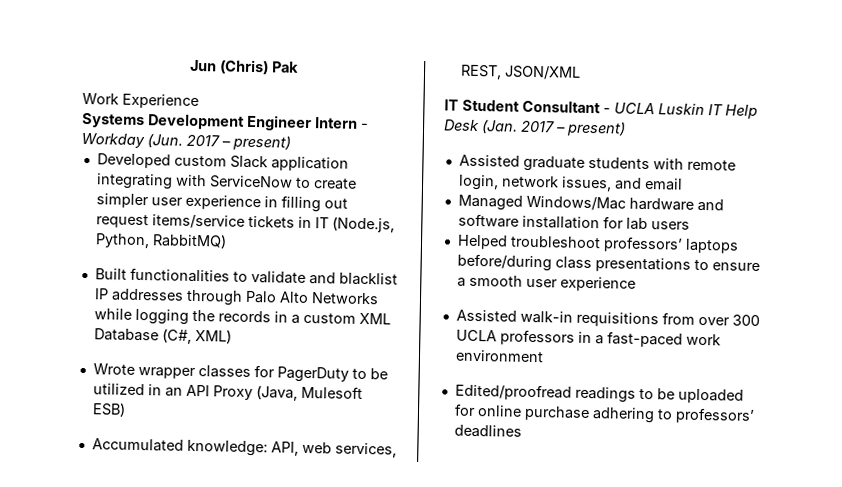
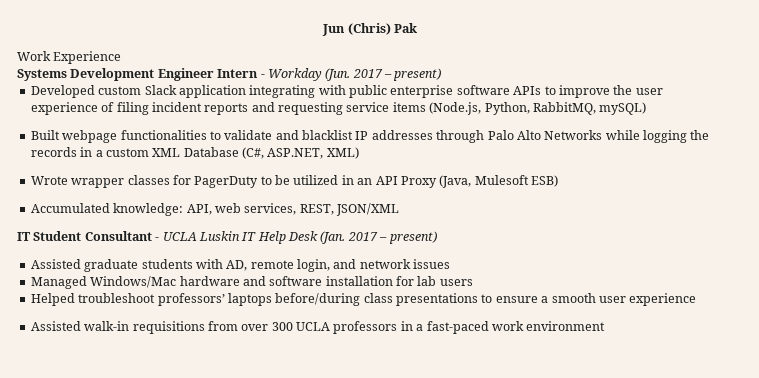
- Developed custom Slack application integrating with ServiceNow to create simpler user experience in filling out request items/service tickets in IT (Node.js, Python, RabbitMQ)
+ Developed custom Slack application integrating with public enterprise software APIs to improve the user experience of filing incident reports and requesting service items (Node.js, Python, RabbitMQ, mySQL)
- Built functionalities to validate and blacklist IP addresses through Palo Alto Networks while logging the records in a custom XML Database (C#, XML)
+ Built webpage functionalities to validate and blacklist IP addresses through Palo Alto Networks while logging the records in a custom XML Database (C#, ASP.NET, XML)
- Assisted graduate students with remote login, network issues, and email
+ Assisted graduate students with AD, remote login, and network issues
- Edited/proofread readings to be uploaded for online purchase adhering to professors’ deadlines

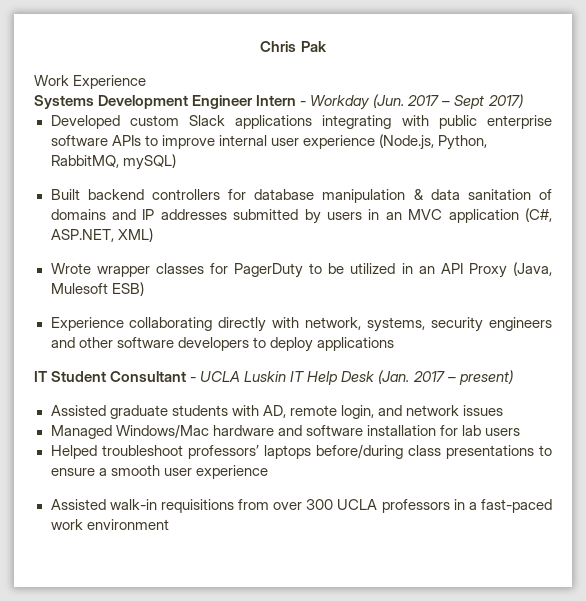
- Jun (Chris) Pak
+ Chris Pak
- Systems Development Engineer Intern - Workday (Jun. 2017 – present)
+ Systems Development Engineer Intern - Workday (Jun. 2017 – Sept 2017)
- Developed custom Slack application integrating with public enterprise software APIs to improve the user experience of filing incident reports and requesting service items (Node.js, Python, RabbitMQ, mySQL)
+ Developed custom Slack applications integrating with public enterprise software APIs to improve internal user experience (Node.js, Python, RabbitMQ, mySQL)
- Built webpage functionalities to validate and blacklist IP addresses through Palo Alto Networks while logging the records in a custom XML Database (C#, ASP.NET, XML)
+ Built backend controllers for database manipulation & data sanitation of domains and IP addresses submitted by users in an MVC application (C#, ASP.NET, XML)
- Accumulated knowledge: API, web services, REST, JSON/XML
+ Experience collaborating directly with network, systems, security engineers and other software developers to deploy applications

